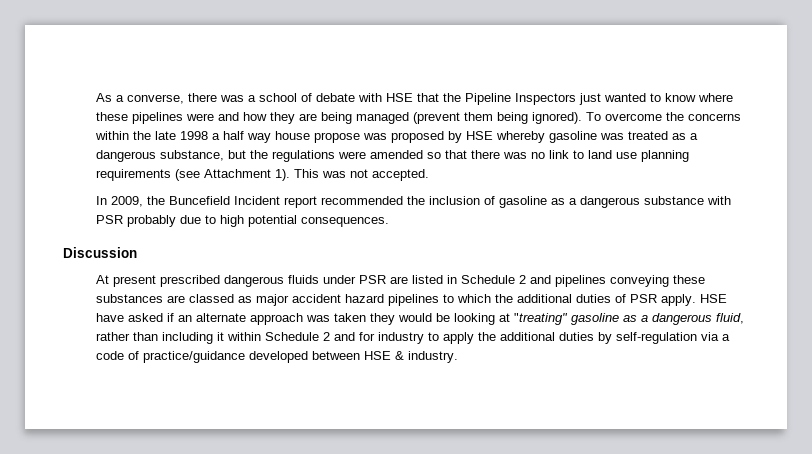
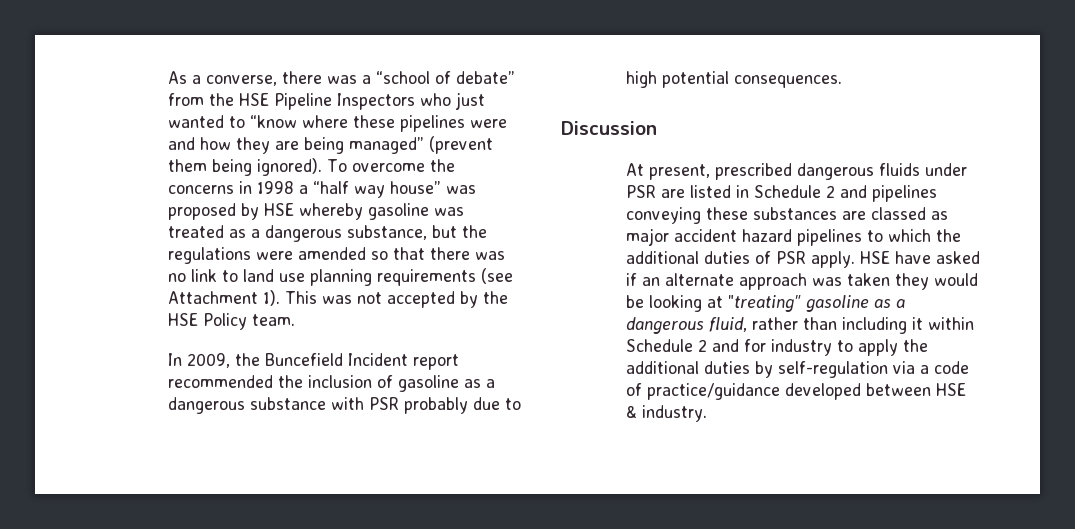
- As a converse, there was a school of debate with HSE that the Pipeline Inspectors just wanted to know where these pipelines were and how they are being managed (prevent them being ignored).
+ As a converse, there was a “school of debate” from the HSE Pipeline Inspectors who just wanted to “know where these pipelines were and how they are being managed” (prevent them being ignored).
- To overcome the concerns within the late 1998 a half way house propose was proposed by HSE whereby gasoline was treated as a dangerous substance, but the regulations were amended so that there was no link to land use planning requirements (see Attachment 1).
+ To overcome the concerns in 1998 a “half way house” was proposed by HSE whereby gasoline was treated as a dangerous substance, but the regulations were amended so that there was no link to land use planning requirements (see Attachment 1).
- This was not accepted.
+ This was not accepted by the HSE Policy team.
- At present prescribed dangerous fluids under PSR are listed in Schedule 2 and pipelines conveying these substances are classed as major accident hazard pipelines to which the additional duties of PSR apply.
+ At present, prescribed dangerous fluids under PSR are listed in Schedule 2 and pipelines conveying these substances are classed as major accident hazard pipelines to which the additional duties of PSR apply.

